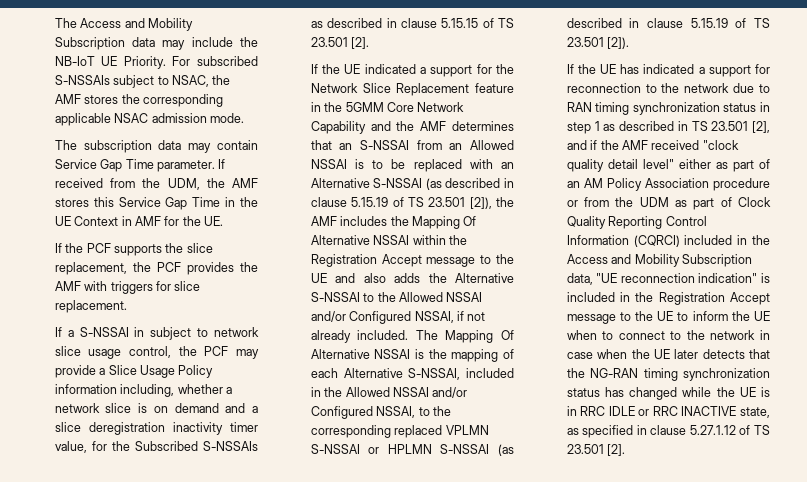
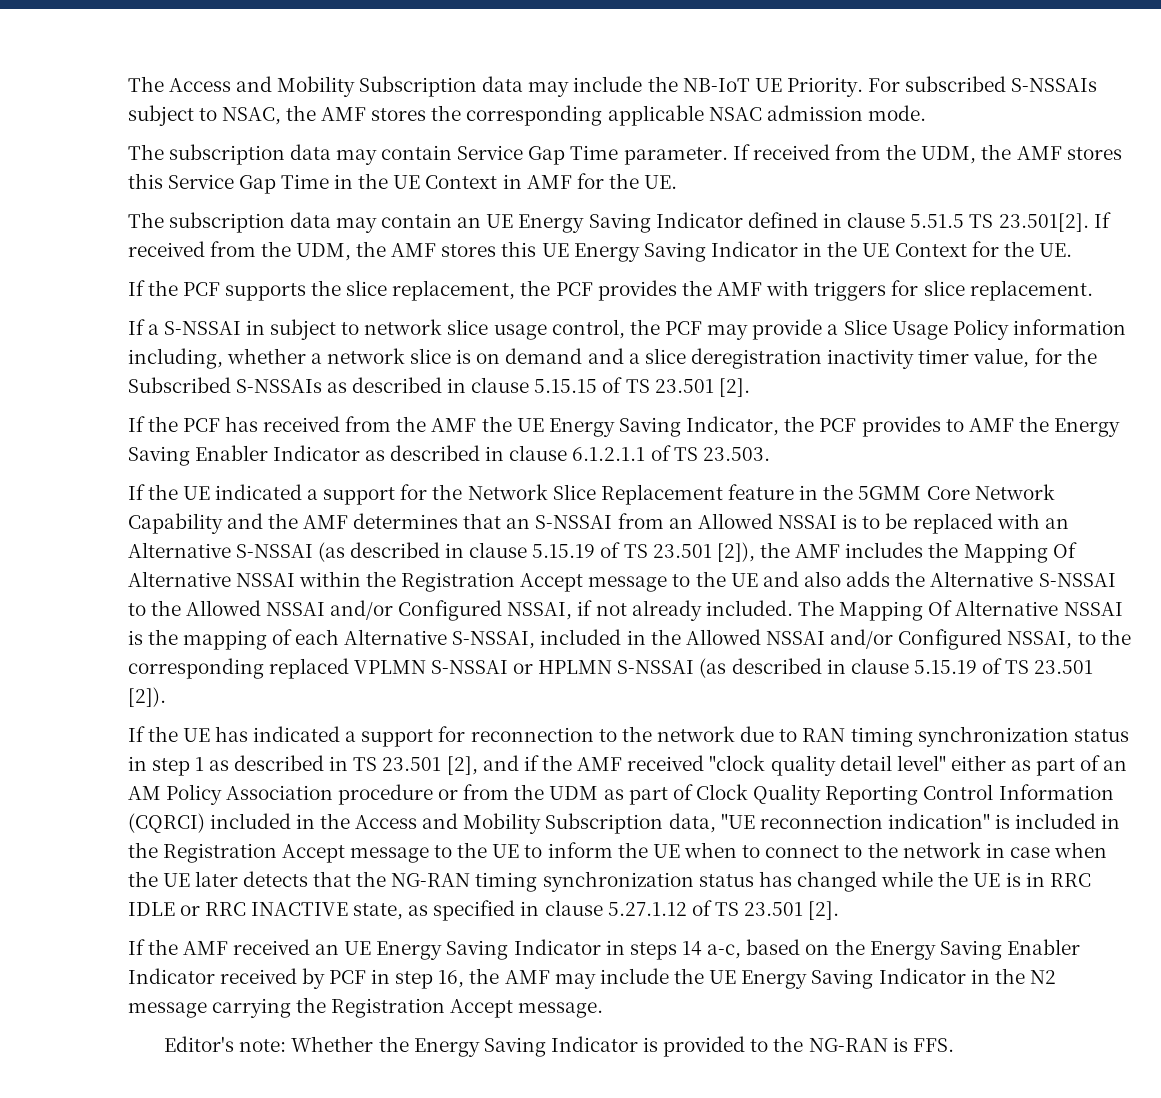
+ The subscription data may contain an UE Energy Saving Indicator defined in clause 5.51.5 TS 23.501[2]. If received from the UDM, the AMF stores this UE Energy Saving Indicator in the UE Context for the UE.
+ If the PCF has received from the AMF the UE Energy Saving Indicator, the PCF provides to AMF the Energy Saving Enabler Indicator as described in clause 6.1.2.1.1 of TS 23.503.
+ If the AMF received an UE Energy Saving Indicator in steps 14 a-c, based on the Energy Saving Enabler Indicator received by PCF in step 16, the AMF may include the UE Energy Saving Indicator in the N2 message carrying the Registration Accept message.
+ Editor's note: Whether the Energy Saving Indicator is provided to the NG-RAN is FFS.

